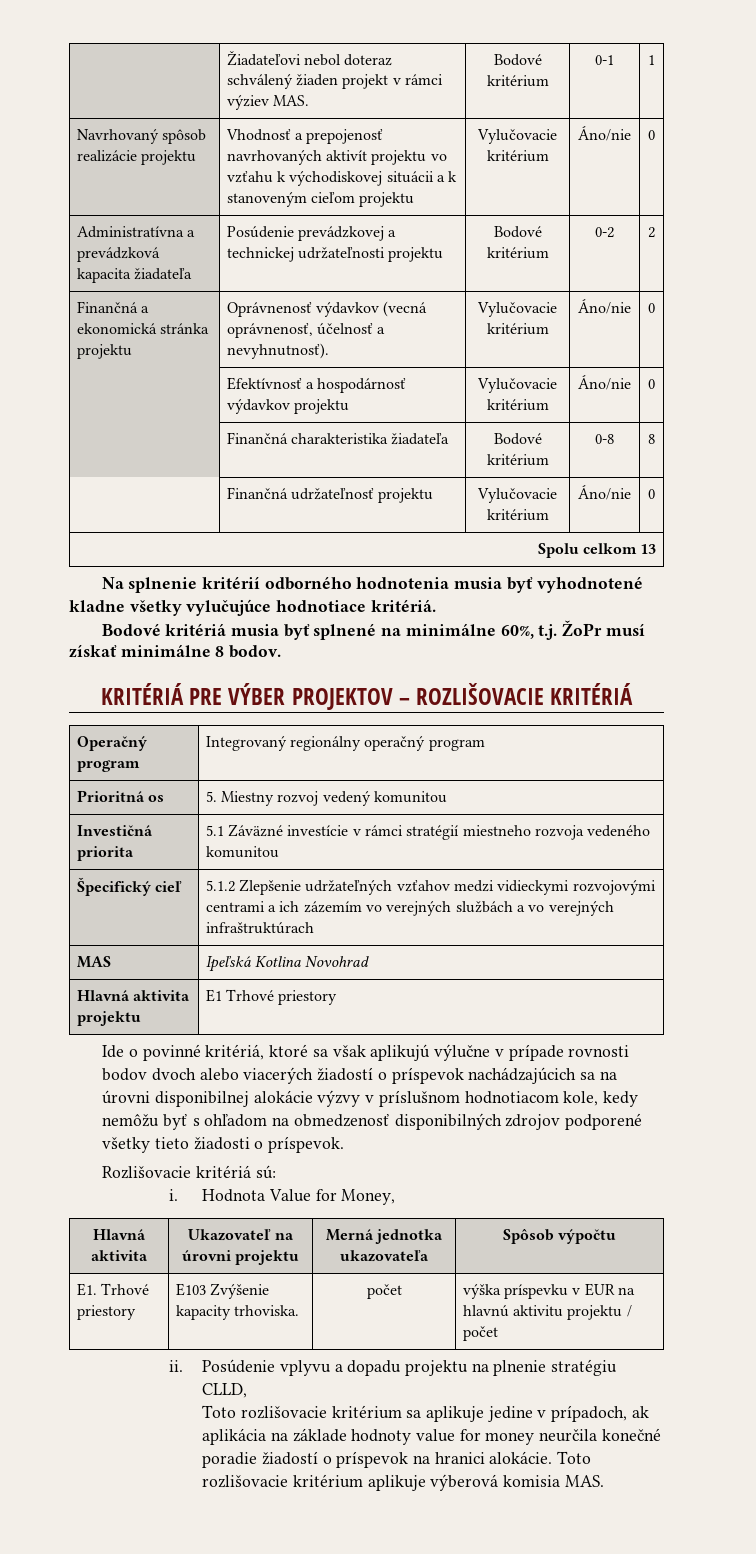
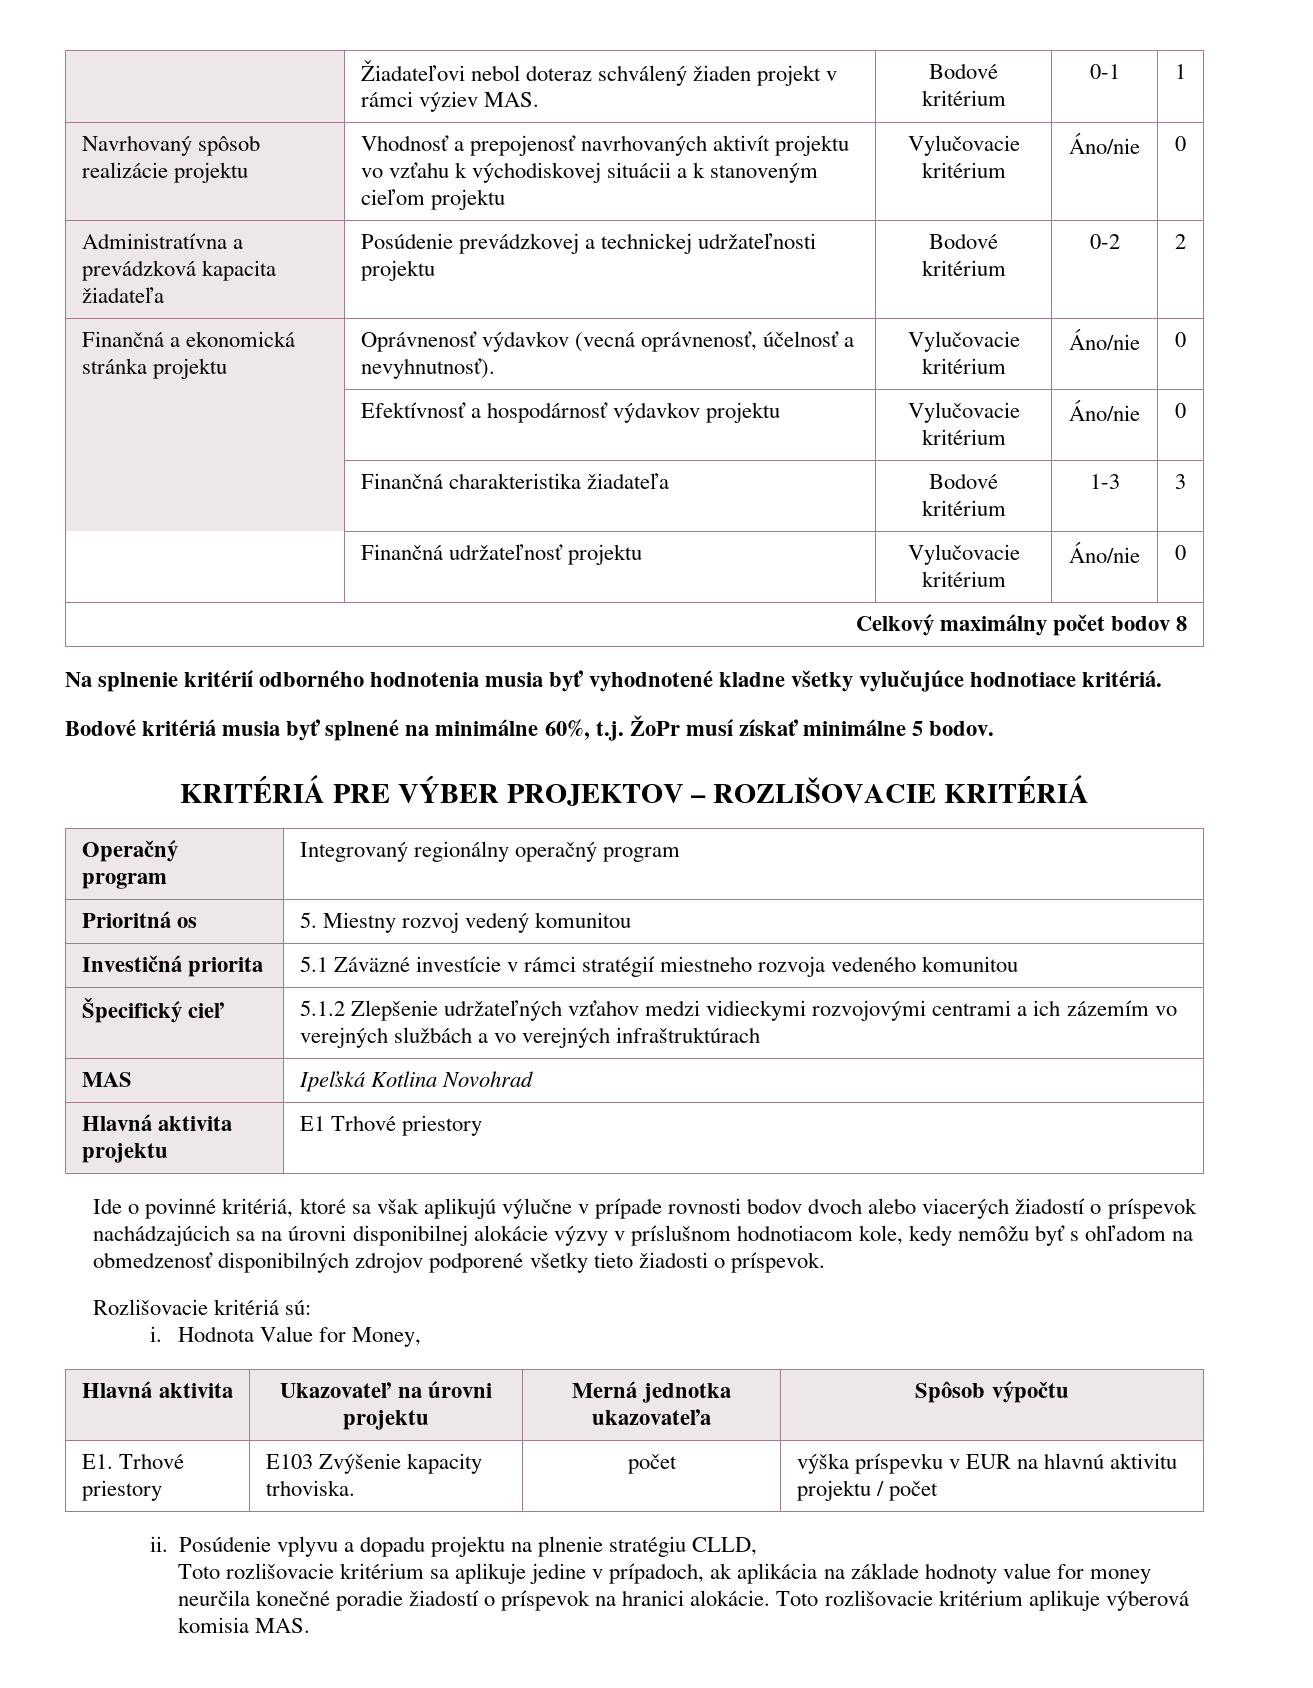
- | Finančná charakteristika žiadateľa | Bodové kritérium | 0-8 | 8
+ | Finančná charakteristika žiadateľa | Bodové kritérium | 1-3 | 3
- Spolu celkom 13
+ Celkový maximálny počet bodov 8
- Bodové kritériá musia byť splnené na minimálne 60%, t.j. ŽoPr musí získať minimálne 8 bodov.
+ Bodové kritériá musia byť splnené na minimálne 60%, t.j. ŽoPr musí získať minimálne 5 bodov.

